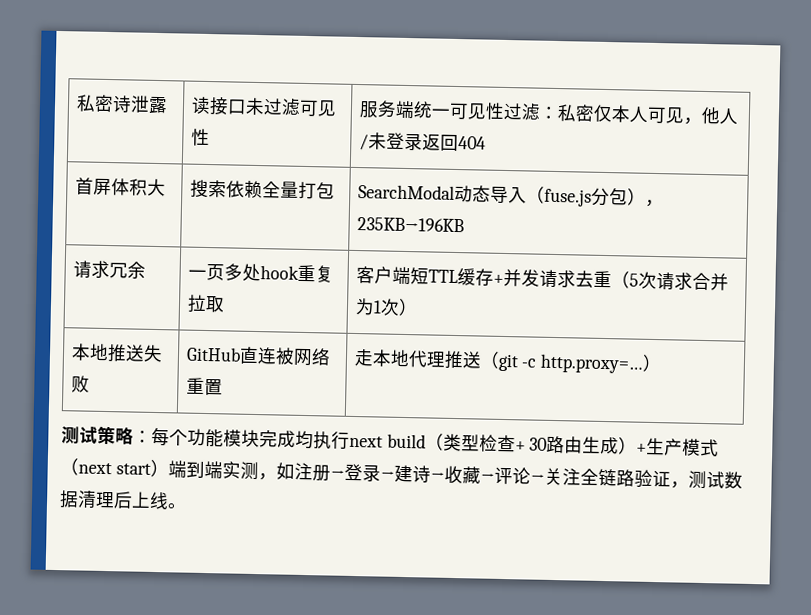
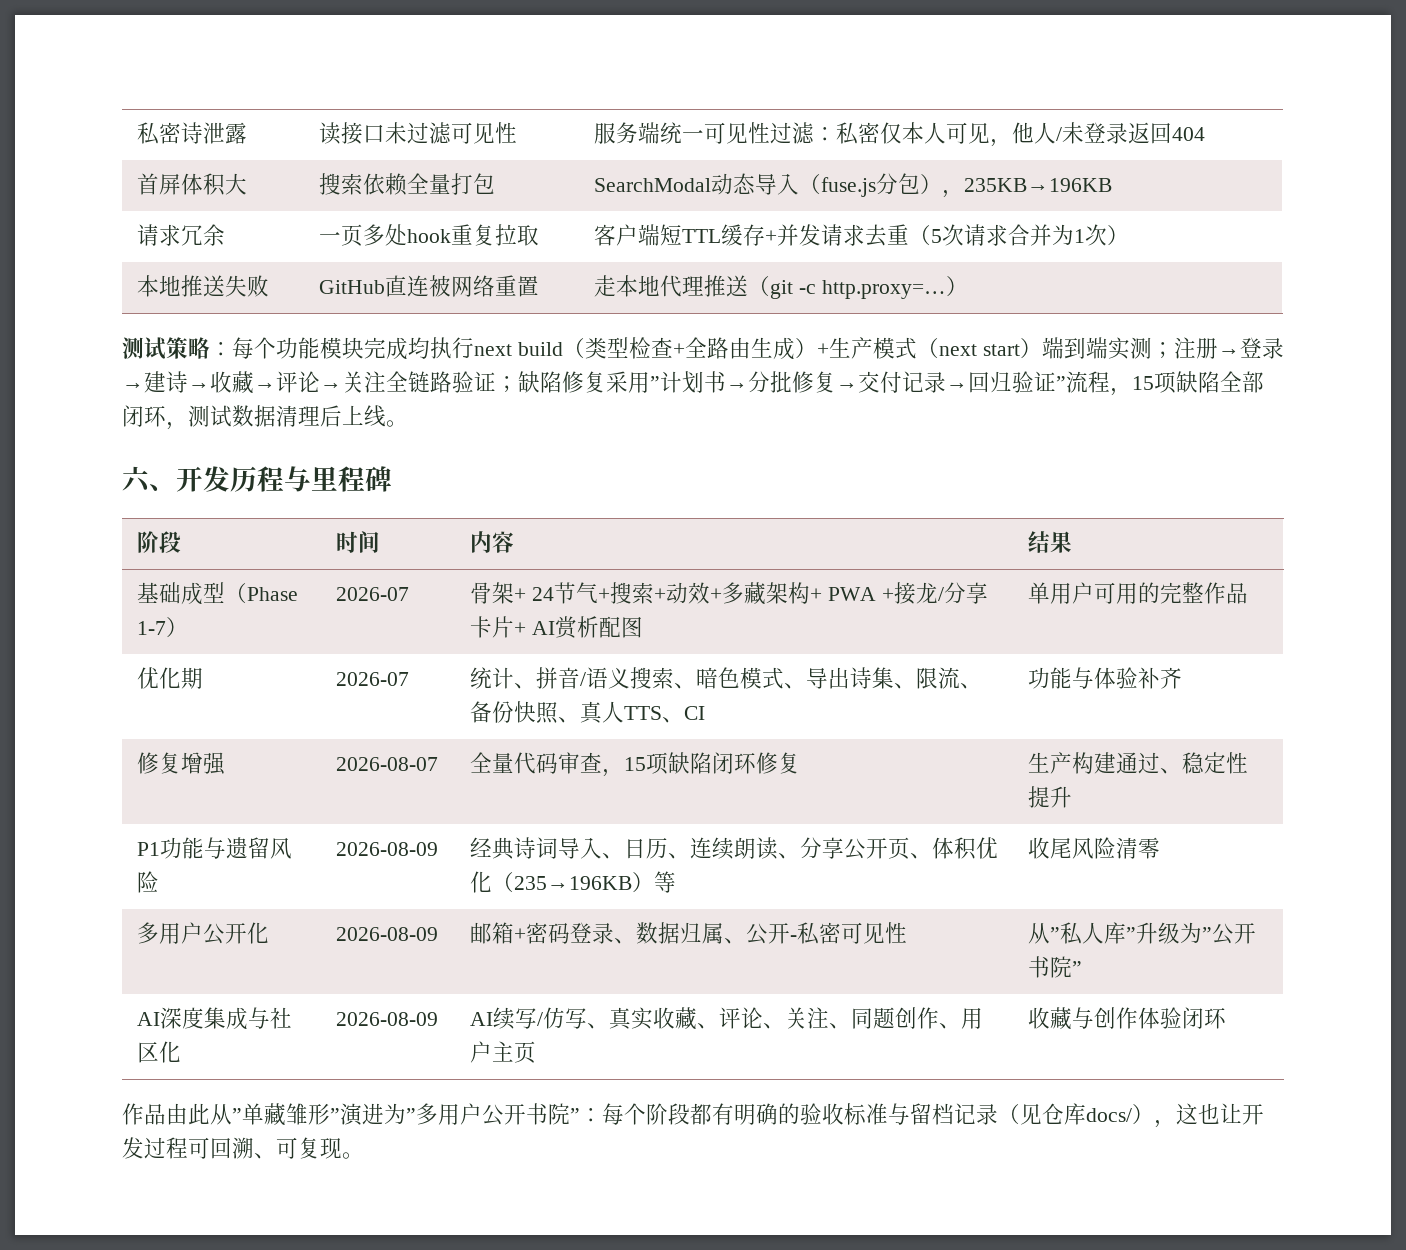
- 测试策略：每个功能模块完成均执行next build（类型检查+ 30路由生成）+生产模式（next start）端到端实测，如注册→登录→建诗→收藏→评论→关注全链路验证，测试数据清理后上线。
+ 测试策略：每个功能模块完成均执行next build（类型检查+全路由生成）+生产模式（next start）端到端实测；注册→登录→建诗→收藏→评论→关注全链路验证；缺陷修复采用”计划书→分批修复→交付记录→回归验证”流程，15项缺陷全部闭环，测试数据清理后上线。
+ 六、开发历程与里程碑
+ 阶段 | 时间 | 内容 | 结果
+ 基础成型（Phase 1-7） | 2026-07 | 骨架+ 24节气+搜索+动效+多藏架构+ PWA +接龙/分享卡片+ AI赏析配图 | 单用户可用的完整作品
+ 优化期 | 2026-07 | 统计、拼音/语义搜索、暗色模式、导出诗集、限流、备份快照、真人TTS、CI | 功能与体验补齐
+ 修复增强 | 2026-08-07 | 全量代码审查，15项缺陷闭环修复 | 生产构建通过、稳定性提升
+ P1功能与遗留风险 | 2026-08-09 | 经典诗词导入、日历、连续朗读、分享公开页、体积优化（235→196KB）等 | 收尾风险清零
+ 多用户公开化 | 2026-08-09 | 邮箱+密码登录、数据归属、公开-私密可见性 | 从”私人库”升级为”公开书院”
+ AI深度集成与社区化 | 2026-08-09 | AI续写/仿写、真实收藏、评论、关注、同题创作、用户主页 | 收藏与创作体验闭环
+ 作品由此从”单藏雏形”演进为”多用户公开书院”：每个阶段都有明确的验收标准与留档记录（见仓库docs/），这也让开发过程可回溯、可复现。

